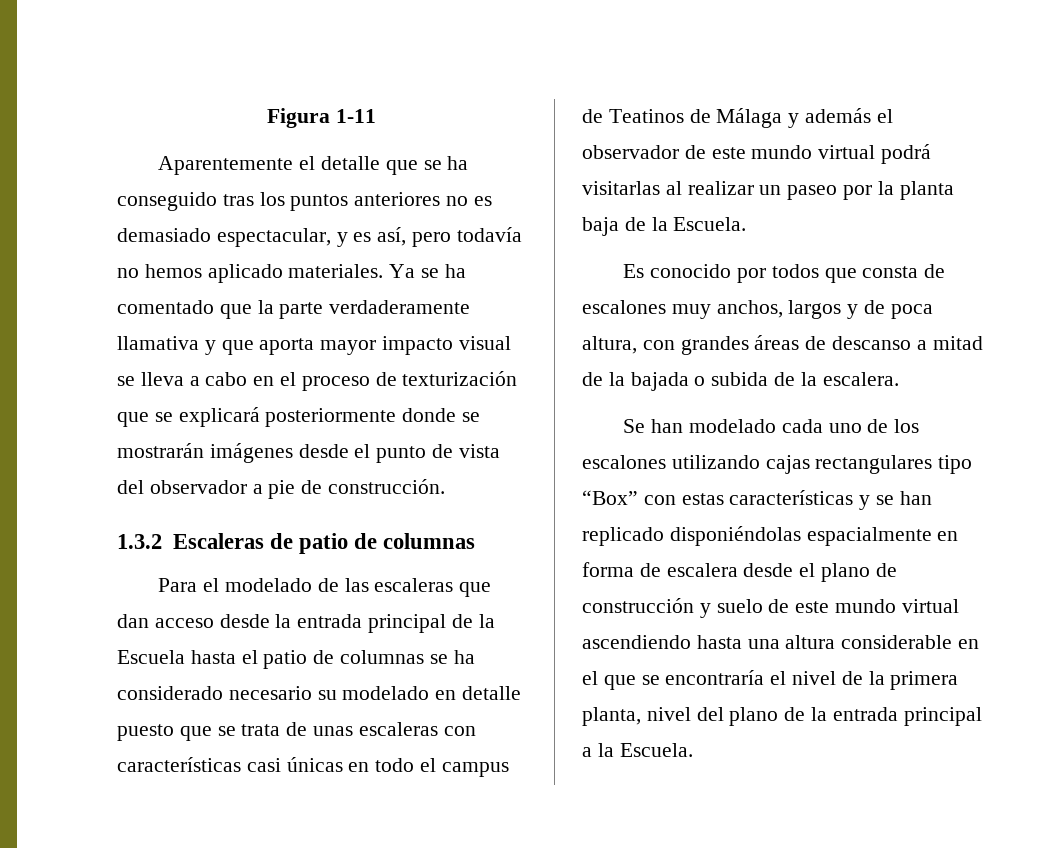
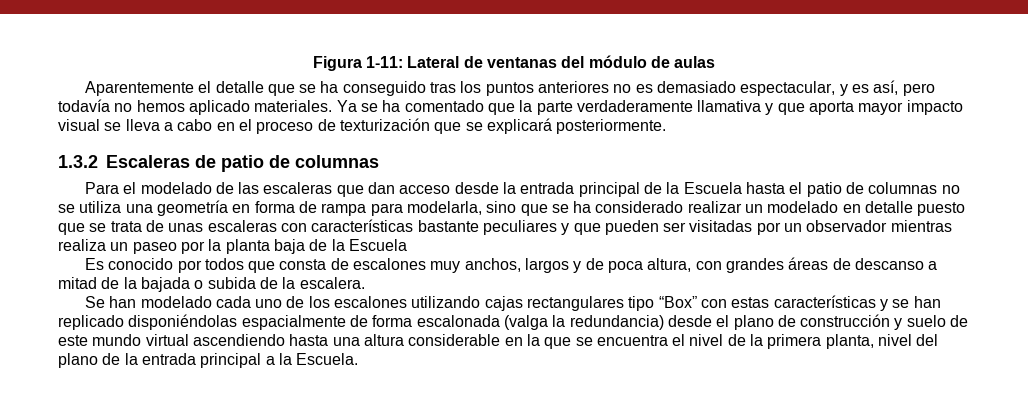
- Figura 1-11
+ Figura 1-11: Lateral de ventanas del módulo de aulas
- Ya se ha comentado que la parte verdaderamente llamativa y que aporta mayor impacto visual se lleva a cabo en el proceso de texturización que se explicará posteriormente donde se mostrarán imágenes desde el punto de vista del observador a pie de construcción.
+ Ya se ha comentado que la parte verdaderamente llamativa y que aporta mayor impacto visual se lleva a cabo en el proceso de texturización que se explicará posteriormente.
- Para el modelado de las escaleras que dan acceso desde la entrada principal de la Escuela hasta el patio de columnas se ha considerado necesario su modelado en detalle puesto que se trata de unas escaleras con características casi únicas en todo el campus de Teatinos de Málaga y además el observador de este mundo virtual podrá visitarlas al realizar un paseo por la planta baja de la Escuela.
+ Para el modelado de las escaleras que dan acceso desde la entrada principal de la Escuela hasta el patio de columnas no se utiliza una geometría en forma de rampa para modelarla, sino que se ha considerado realizar un modelado en detalle puesto que se trata de unas escaleras con características bastante peculiares y que pueden ser visitadas por un observador mientras realiza un paseo por la planta baja de la Escuela
- Se han modelado cada uno de los escalones utilizando cajas rectangulares tipo “Box” con estas características y se han replicado disponiéndolas espacialmente en forma de escalera desde el plano de construcción y suelo de este mundo virtual ascendiendo hasta una altura considerable en el que se encontraría el nivel de la primera planta, nivel del plano de la entrada principal a la Escuela.
+ Se han modelado cada uno de los escalones utilizando cajas rectangulares tipo “Box” con estas características y se han replicado disponiéndolas espacialmente de forma escalonada (valga la redundancia) desde el plano de construcción y suelo de este mundo virtual ascendiendo hasta una altura considerable en la que se encuentra el nivel de la primera planta, nivel del plano de la entrada principal a la Escuela.

